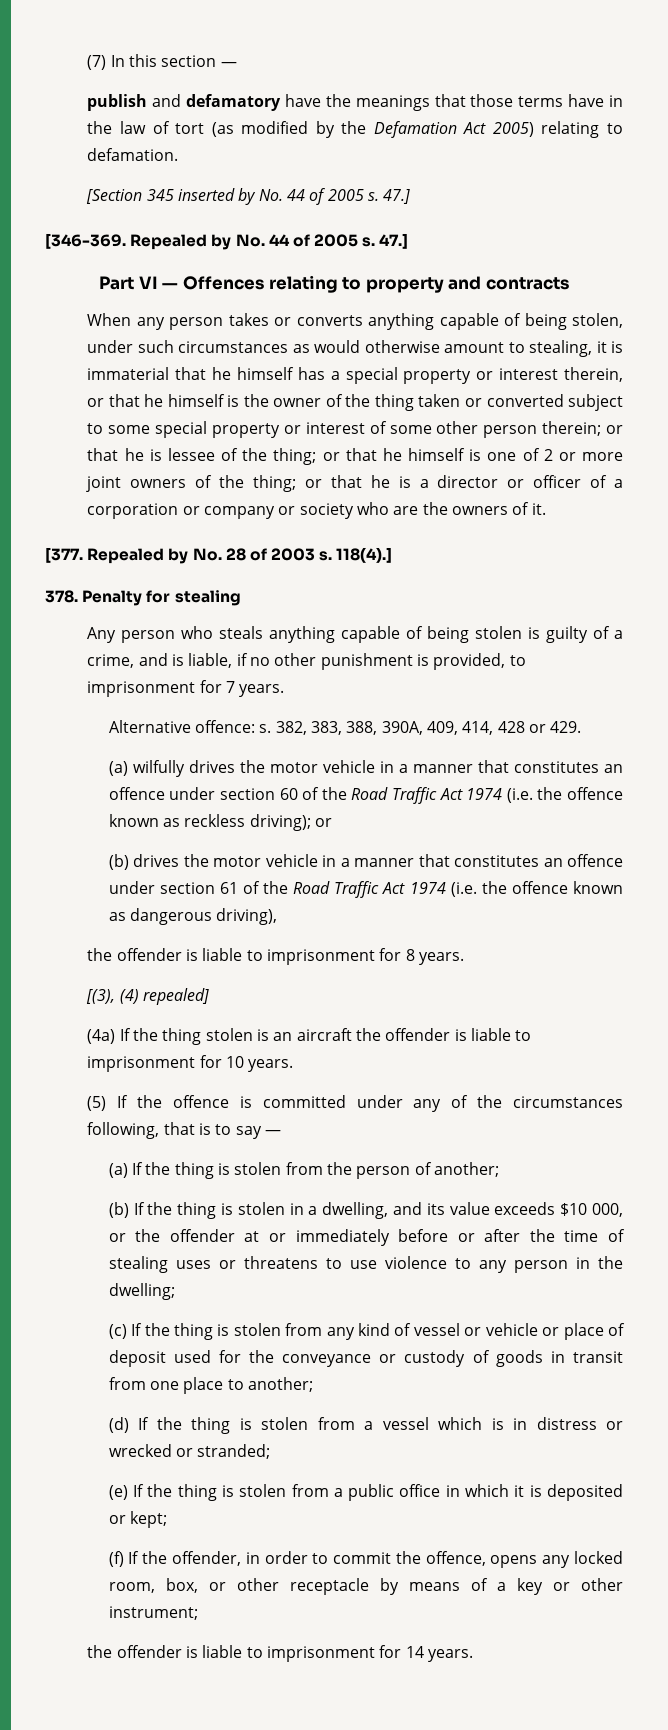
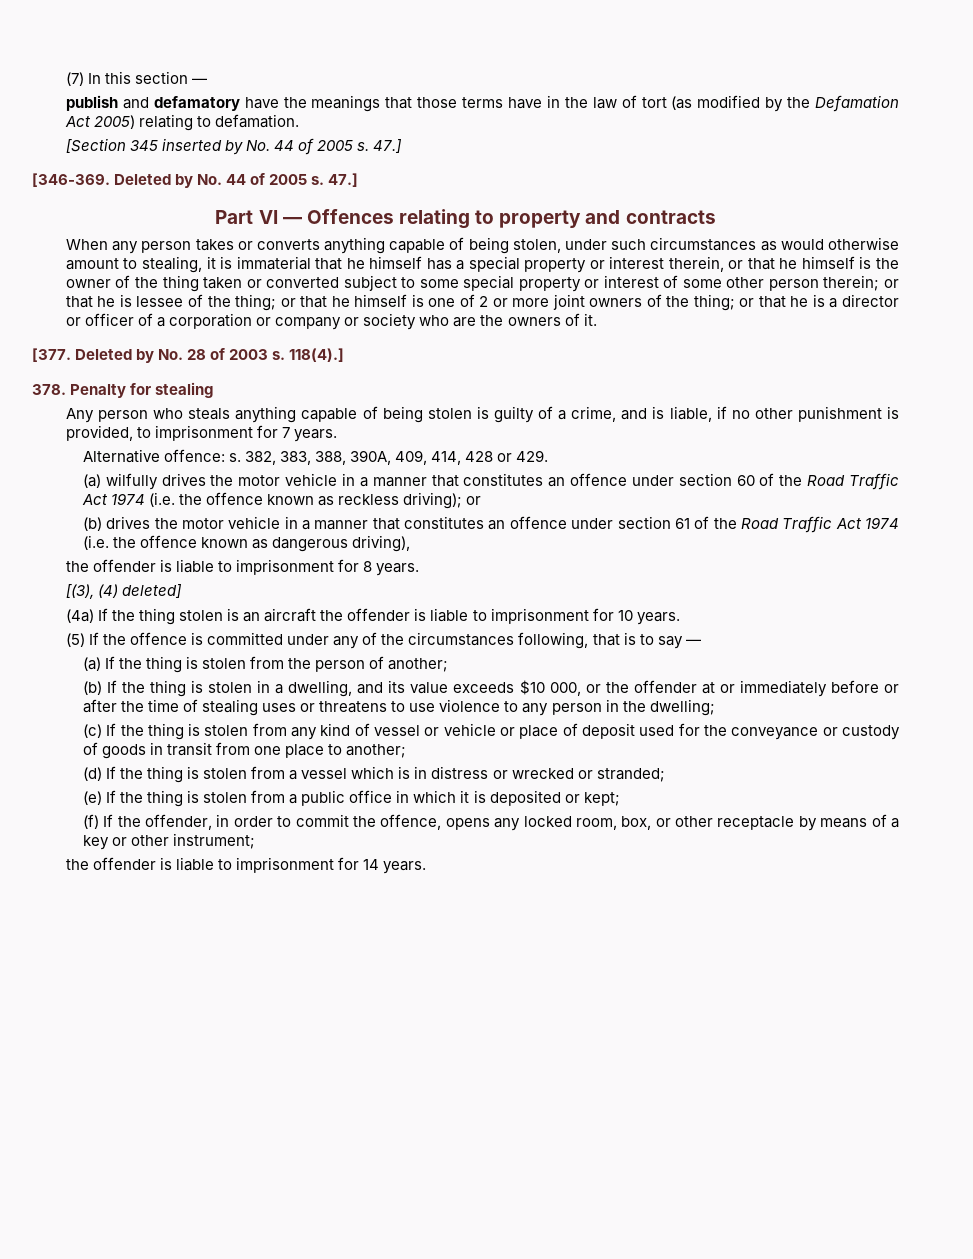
- Repealed by No. 44 of 2005 s.
+ Deleted by No. 44 of 2005 s.
- [377. Repealed by No. 28 of 2003 s.
+ [377. Deleted by No. 28 of 2003 s.
- [(3), (4) repealed]
+ [(3), (4) deleted]

